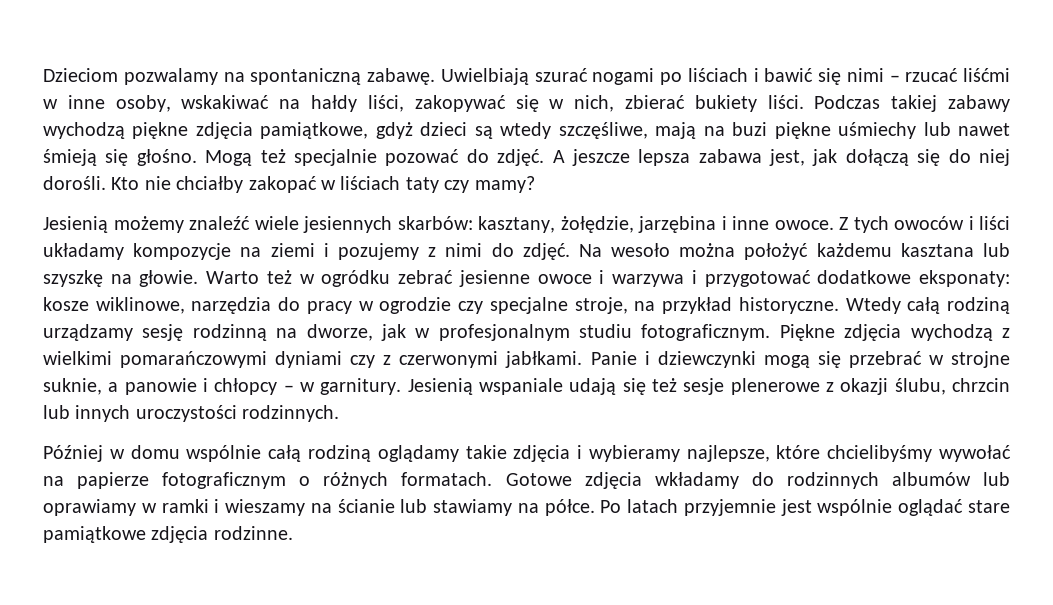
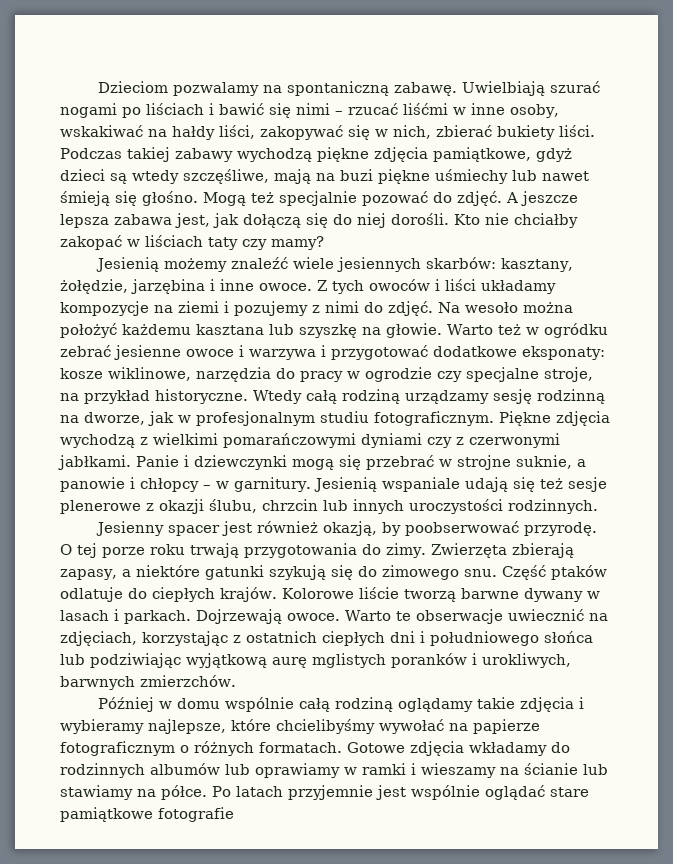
+ Jesienny spacer jest również okazją, by poobserwować przyrodę. O tej porze roku trwają przygotowania do zimy. Zwierzęta zbierają zapasy, a niektóre gatunki szykują się do zimowego snu. Część ptaków odlatuje do ciepłych krajów. Kolorowe liście tworzą barwne dywany w lasach i parkach. Dojrzewają owoce. Warto te obserwacje uwiecznić na zdjęciach, korzystając z ostatnich ciepłych dni i południowego słońca lub podziwiając wyjątkową aurę mglistych poranków i urokliwych, barwnych zmierzchów.
- Po latach przyjemnie jest wspólnie oglądać stare pamiątkowe zdjęcia rodzinne.
+ Po latach przyjemnie jest wspólnie oglądać stare pamiątkowe fotografie

